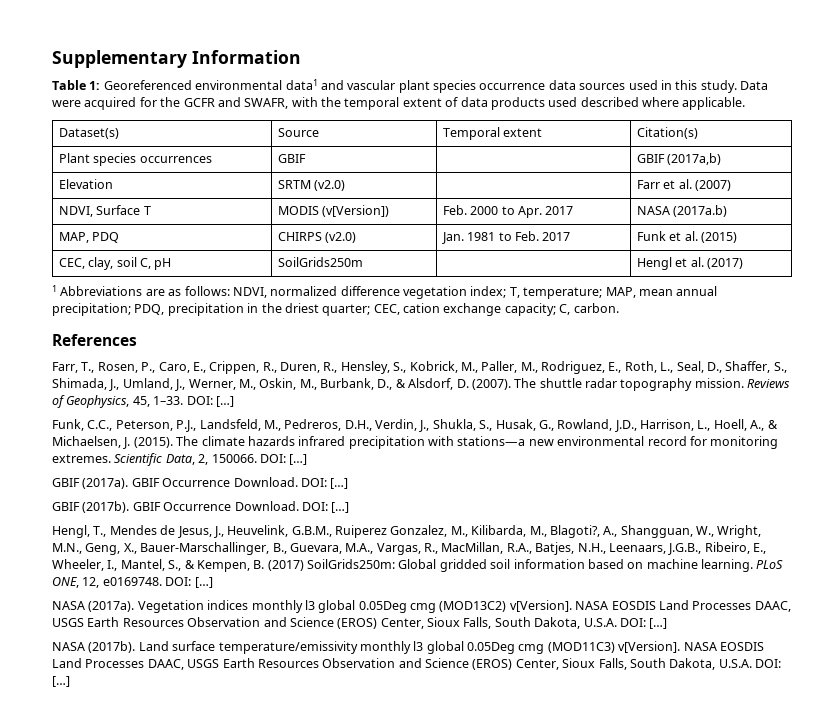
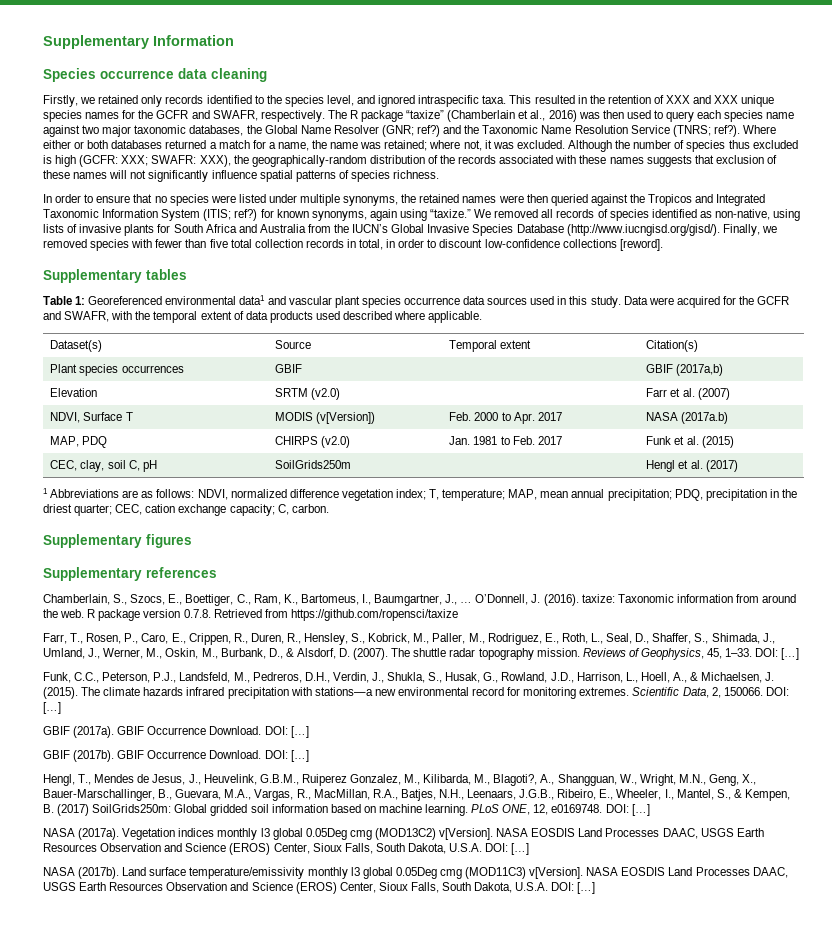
+ Species occurrence data cleaning
+ Firstly, we retained only records identified to the species level, and ignored intraspecific taxa. This resulted in the retention of XXX and XXX unique species names for the GCFR and SWAFR, respectively. The R package “taxize” (Chamberlain et al., 2016) was then used to query each species name against two major taxonomic databases, the Global Name Resolver (GNR; ref?) and the Taxonomic Name Resolution Service (TNRS; ref?). Where either or both databases returned a match for a name, the name was retained; where not, it was excluded. Although the number of species thus excluded is high (GCFR: XXX; SWAFR: XXX), the geographically-random distribution of the records associated with these names suggests that exclusion of these names will not significantly influence spatial patterns of species richness.
+ In order to ensure that no species were listed under multiple synonyms, the retained names were then queried against the Tropicos and Integrated Taxonomic Information System (ITIS; ref?) for known synonyms, again using “taxize.” We removed all records of species identified as non-native, using lists of invasive plants for South Africa and Australia from the IUCN’s Global Invasive Species Database (http://www.iucngisd.org/gisd/). Finally, we removed species with fewer than five total collection records in total, in order to discount low-confidence collections [reword].
+ Supplementary tables
- References
+ Supplementary figures
+ Supplementary references
+ Chamberlain, S., Szocs, E., Boettiger, C., Ram, K., Bartomeus, I., Baumgartner, J., … O’Donnell, J. (2016). taxize: Taxonomic information from around the web. R package version 0.7.8. Retrieved from https://github.com/ropensci/taxize

